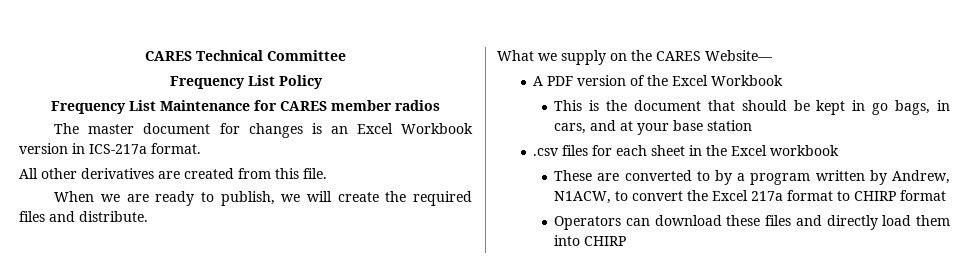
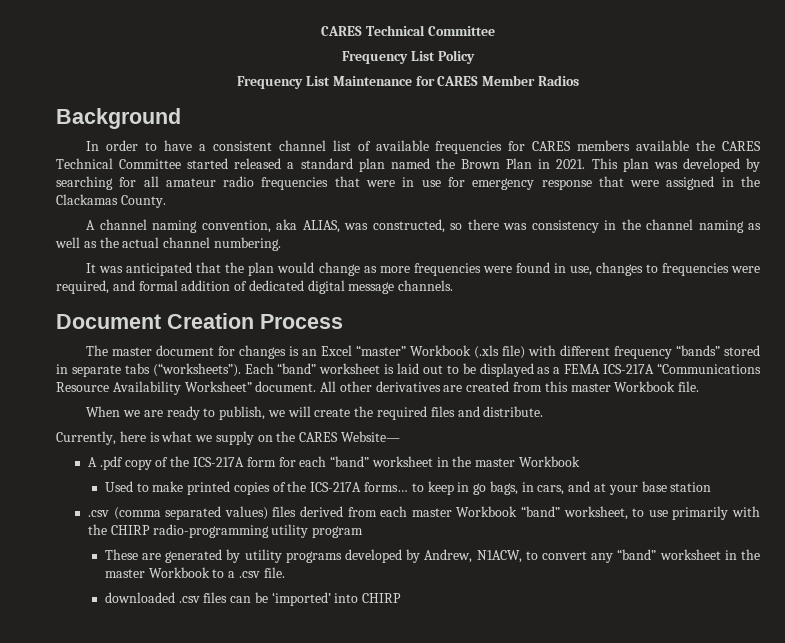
- Frequency List Maintenance for CARES member radios
+ Frequency List Maintenance for CARES Member Radios
+ Background
+ In order to have a consistent channel list of available frequencies for CARES members available the CARES Technical Committee started released a standard plan named the Brown Plan in 2021. This plan was developed by searching for all amateur radio frequencies that were in use for emergency response that were assigned in the Clackamas County.
+ A channel naming convention, aka ALIAS, was constructed, so there was consistency in the channel naming as well as the actual channel numbering.
+ It was anticipated that the plan would change as more frequencies were found in use, changes to frequencies were required, and formal addition of dedicated digital message channels.
+ Document Creation Process
- The master document for changes is an Excel Workbook version in ICS-217a format.
- All other derivatives are created from this file.
+ The master document for changes is an Excel “master” Workbook (.xls file) with different frequency “bands” stored in separate tabs (“worksheets”). Each “band” worksheet is laid out to be displayed as a FEMA ICS-217A “Communications Resource Availability Worksheet” document. All other derivatives are created from this master Workbook file.
- What we supply on the CARES Website—
+ Currently, here is what we supply on the CARES Website—
- A PDF version of the Excel Workbook
- This is the document that should be kept in go bags, in cars, and at your base station
+ A .pdf copy of the ICS-217A form for each “band” worksheet in the master Workbook
+ Used to make printed copies of the ICS-217A forms… to keep in go bags, in cars, and at your base station
- .csv files for each sheet in the Excel workbook
- These are converted to by a program written by Andrew, N1ACW, to convert the Excel 217a format to CHIRP format
- Operators can download these files and directly load them into CHIRP
+ .csv (comma separated values) files derived from each master Workbook “band” worksheet, to use primarily with the CHIRP radio-programming utility program
+ These are generated by utility programs developed by Andrew, N1ACW, to convert any “band” worksheet in the master Workbook to a .csv file.
+ downloaded .csv files can be ‘imported’ into CHIRP

